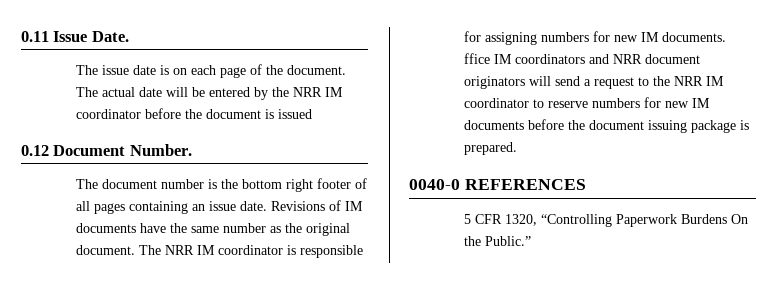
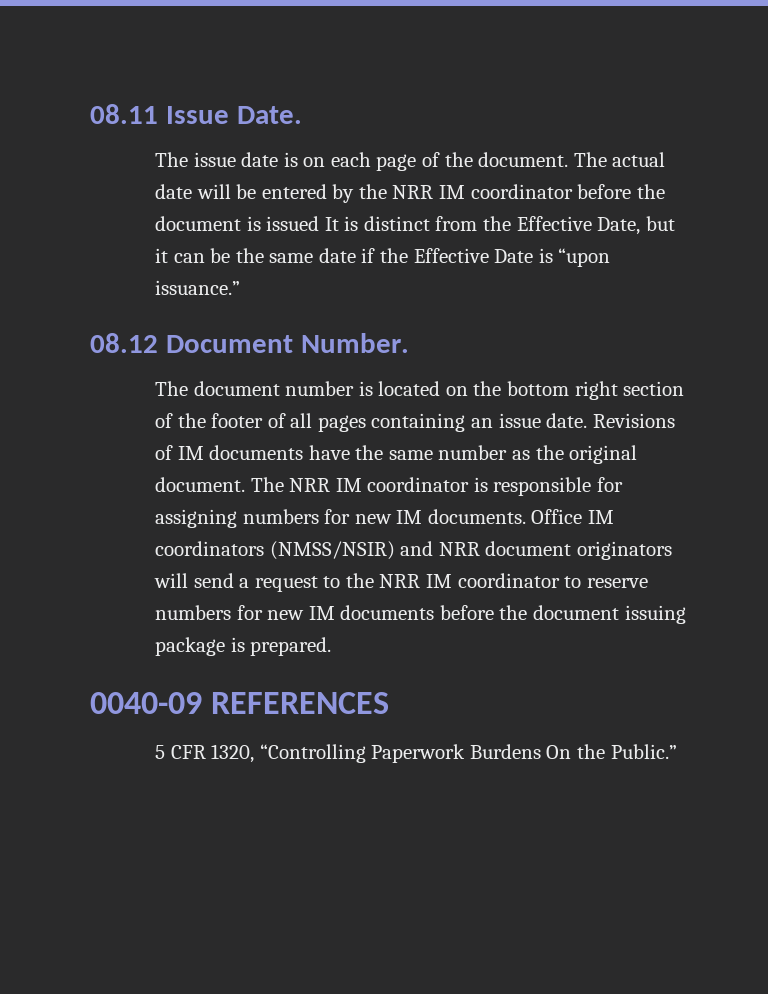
- 0.11 Issue Date.
+ 08.11 Issue Date.
- The actual date will be entered by the NRR IM coordinator before the document is issued
- 0.12 Document Number.
+ The actual date will be entered by the NRR IM coordinator before the document is issued It is distinct from the Effective Date, but it can be the same date if the Effective Date is “upon issuance.”
+ 08.12 Document Number.
- The document number is the bottom right footer of all pages containing an issue date.
+ The document number is located on the bottom right section of the footer of all pages containing an issue date.
- The NRR IM coordinator is responsible for assigning numbers for new IM documents. ffice IM coordinators and NRR document originators will send a request to the NRR IM coordinator to reserve numbers for new IM documents before the document issuing package is prepared.
+ The NRR IM coordinator is responsible for assigning numbers for new IM documents. Office IM coordinators (NMSS/NSIR) and NRR document originators will send a request to the NRR IM coordinator to reserve numbers for new IM documents before the document issuing package is prepared.
- 0040-0 REFERENCES
+ 0040-09 REFERENCES

